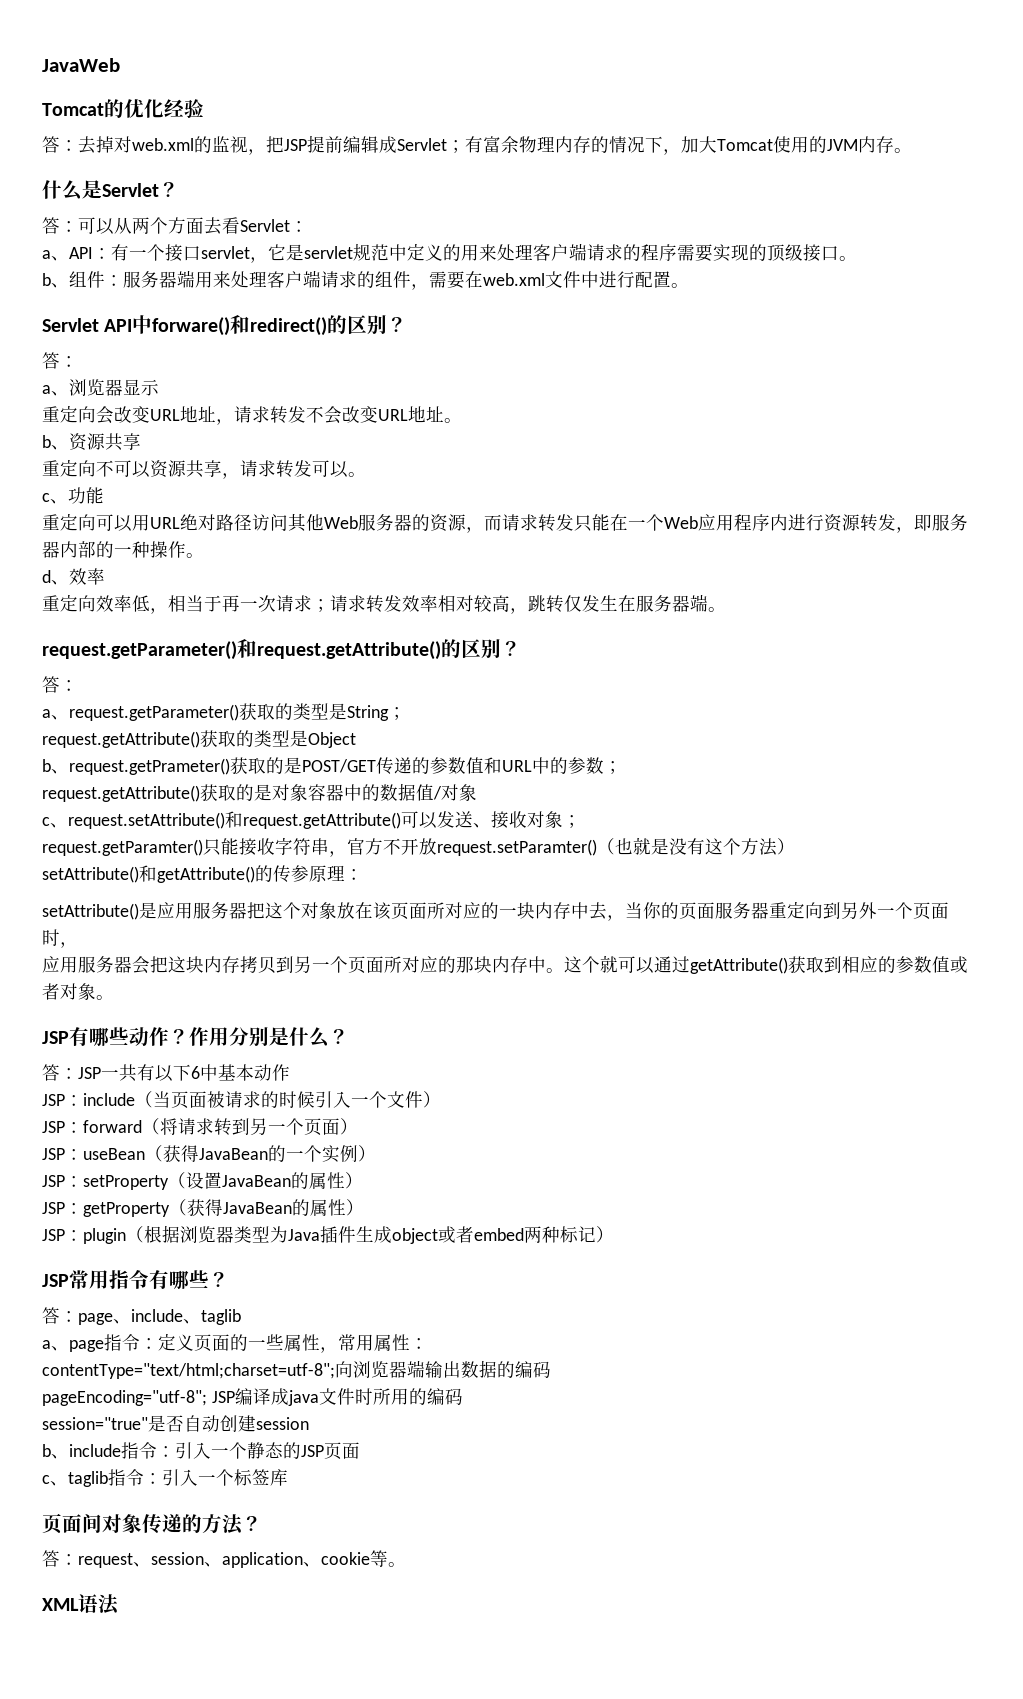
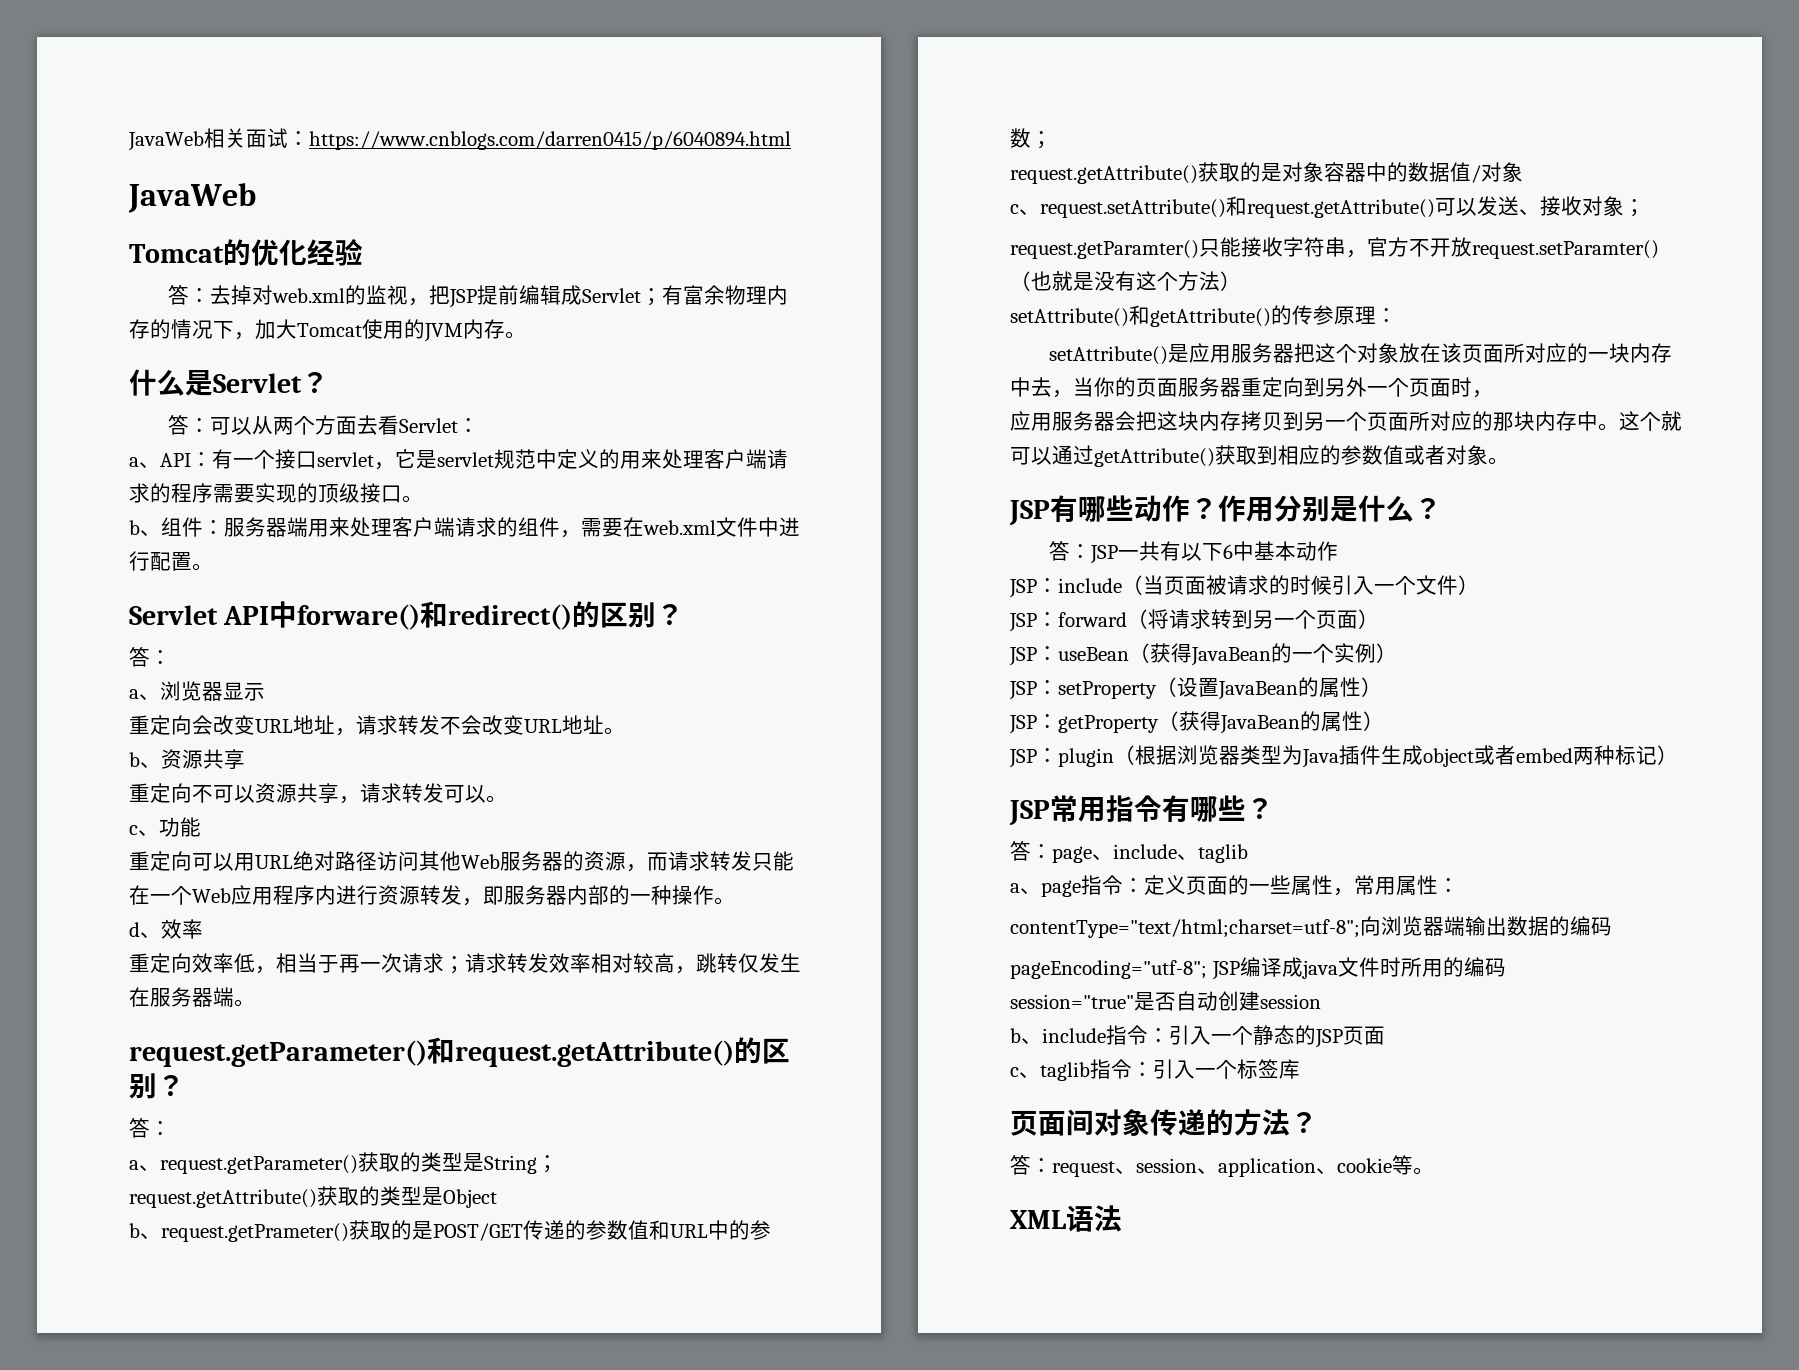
+ JavaWeb相关面试：https://www.cnblogs.com/darren0415/p/6040894.html

